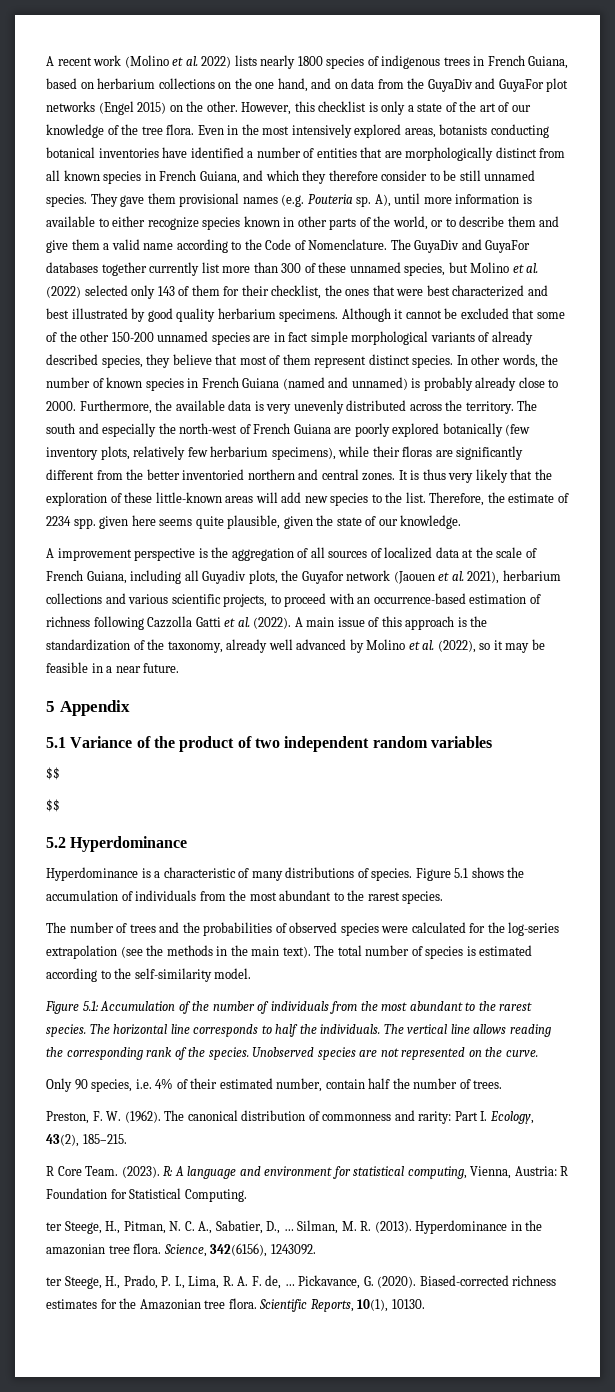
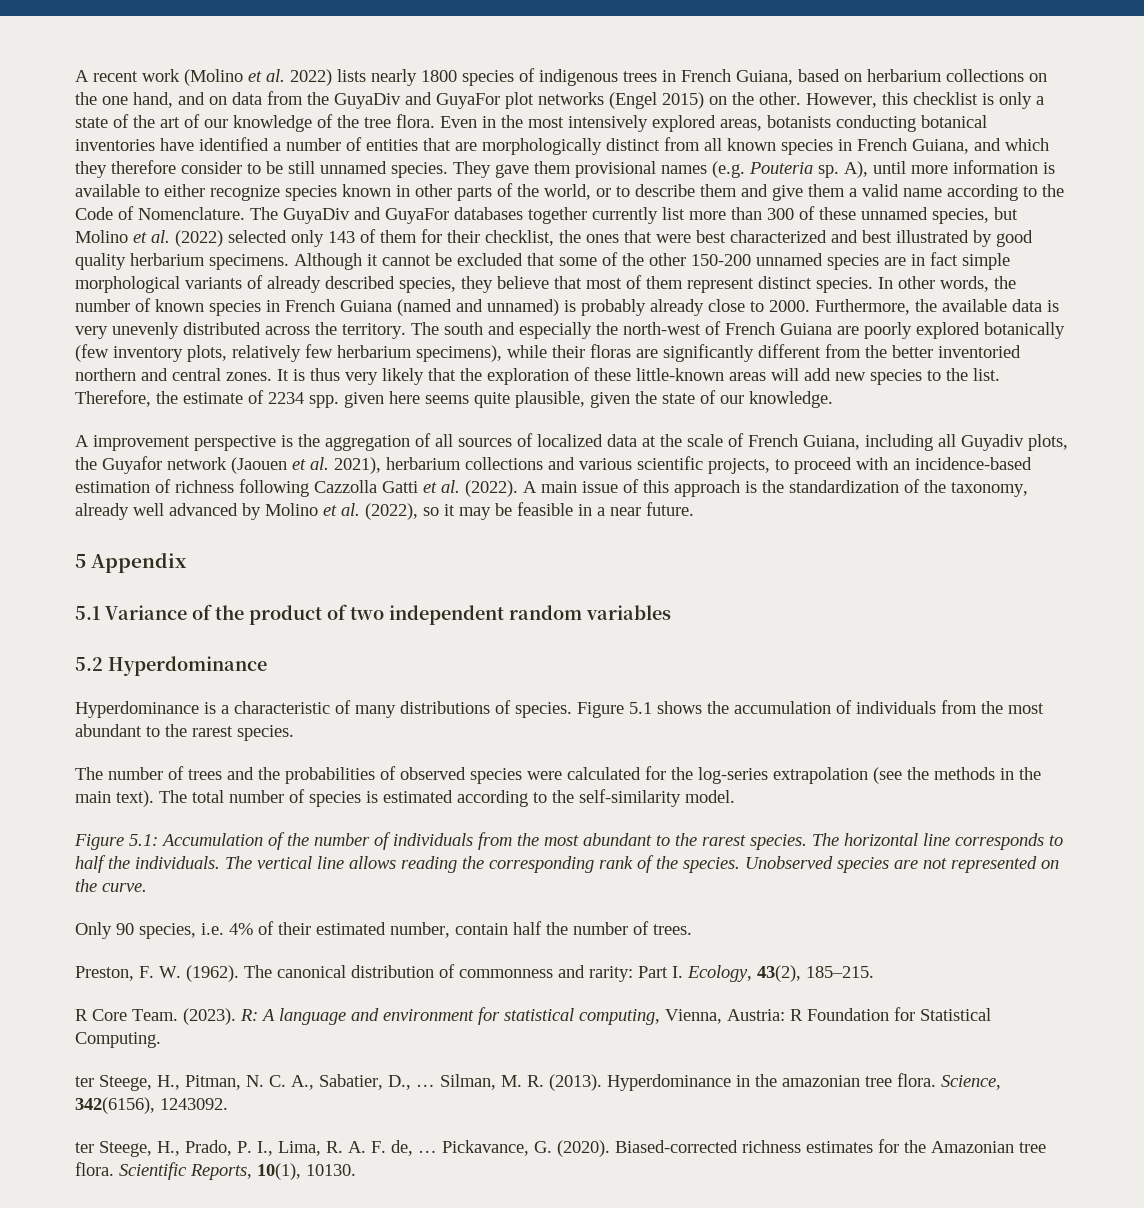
- A improvement perspective is the aggregation of all sources of localized data at the scale of French Guiana, including all Guyadiv plots, the Guyafor network (Jaouen et al. 2021), herbarium collections and various scientific projects, to proceed with an occurrence-based estimation of richness following Cazzolla Gatti et al. (2022).
+ A improvement perspective is the aggregation of all sources of localized data at the scale of French Guiana, including all Guyadiv plots, the Guyafor network (Jaouen et al. 2021), herbarium collections and various scientific projects, to proceed with an incidence-based estimation of richness following Cazzolla Gatti et al. (2022).
  5.1 Variance of the product of two independent random variables
- $$
- $$

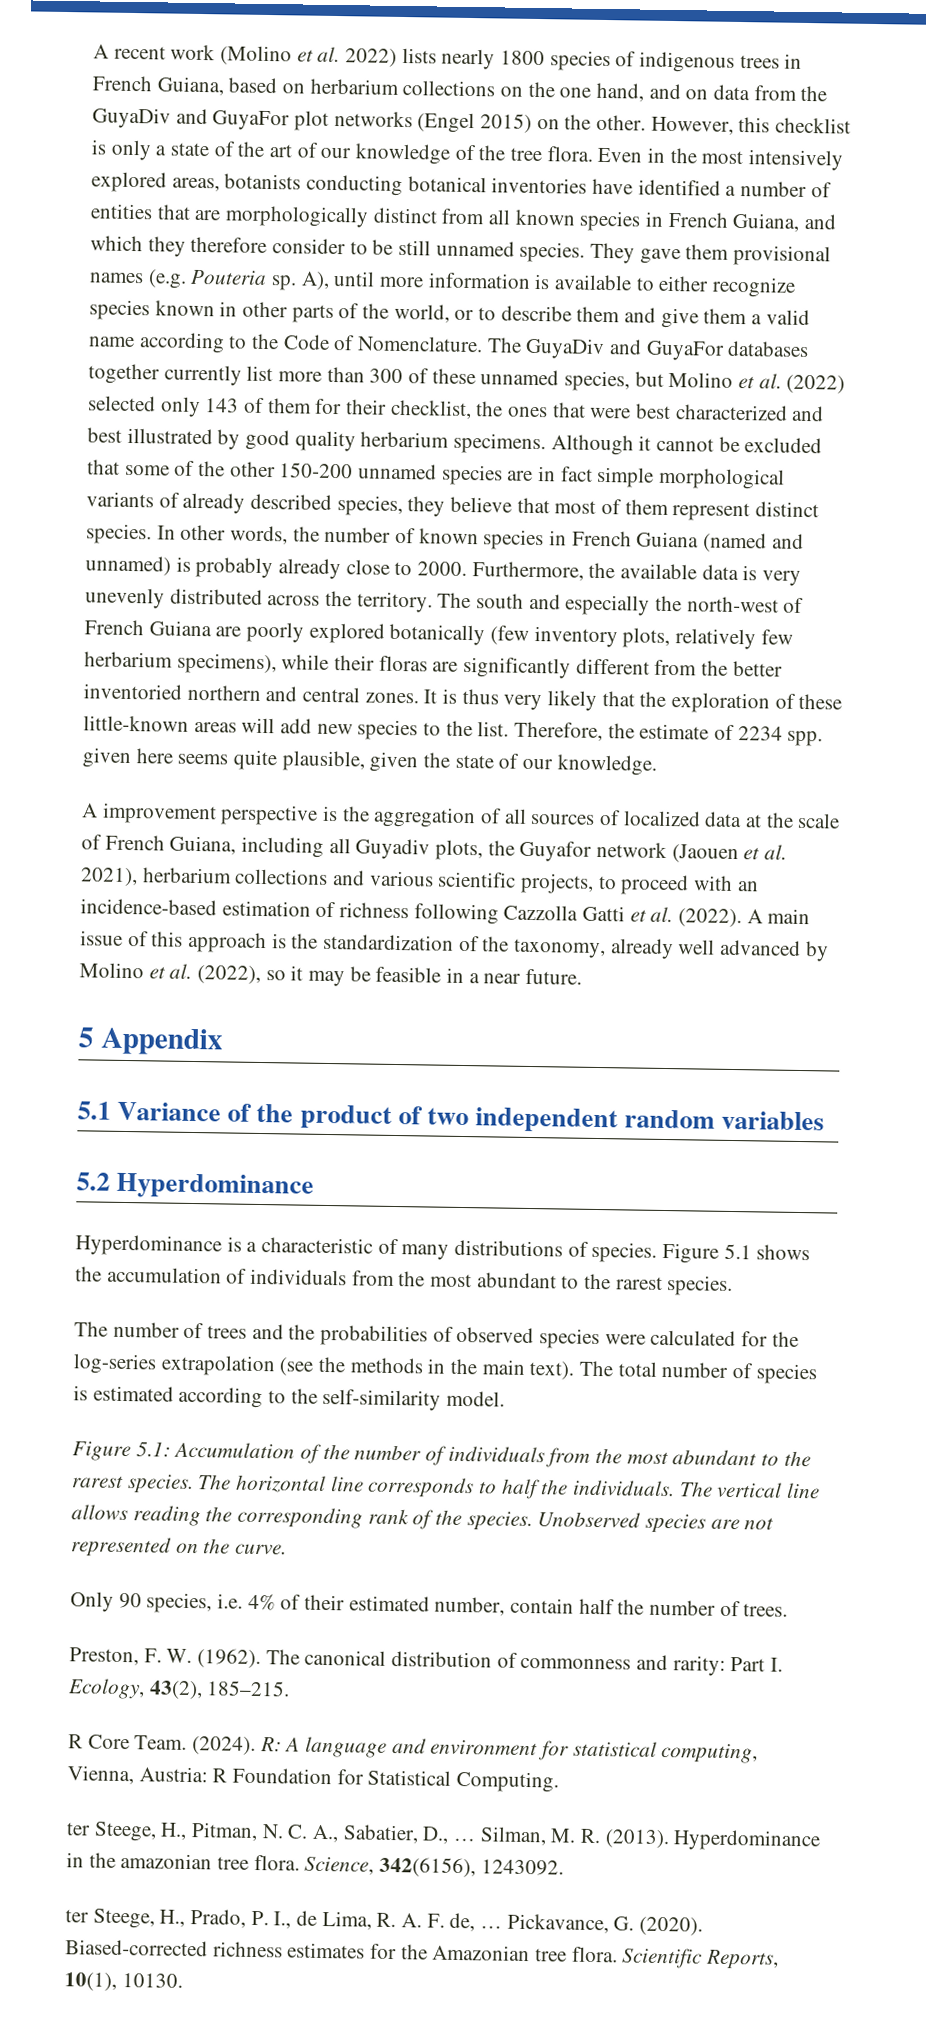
- (2023).
+ (2024).
- ter Steege, H., Prado, P. I., Lima, R. A. F. de, …
+ ter Steege, H., Prado, P. I., de Lima, R. A. F. de, …

